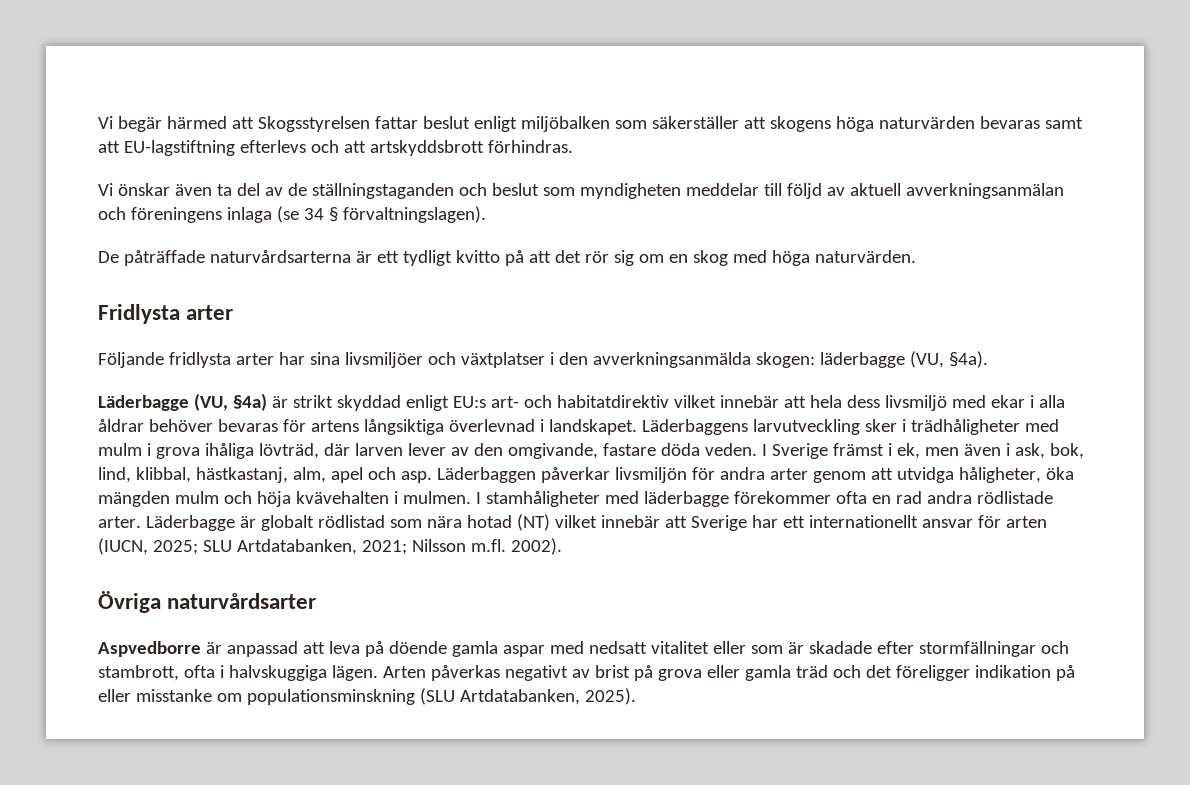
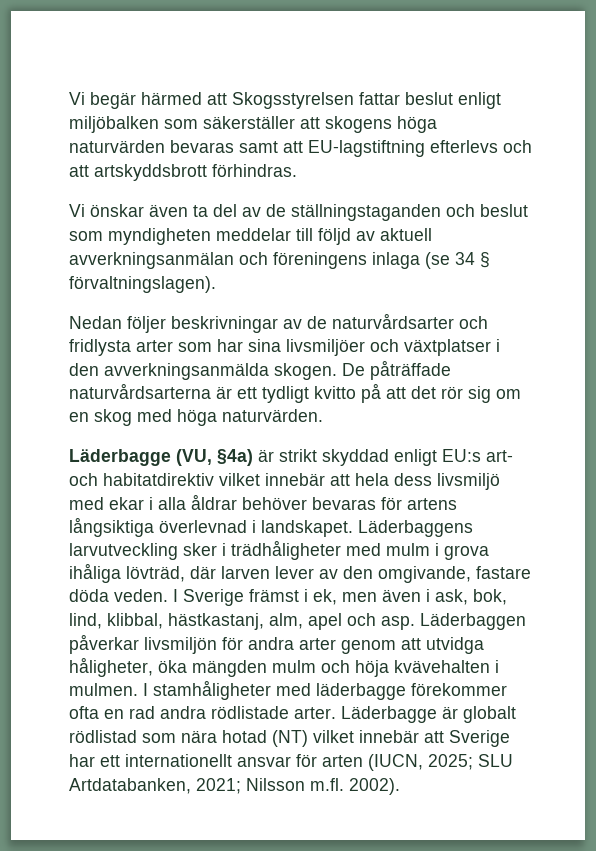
+ Nedan följer beskrivningar av de naturvårdsarter och fridlysta arter som har sina livsmiljöer och växtplatser i den avverkningsanmälda skogen.
- Fridlysta arter
- Följande fridlysta arter har sina livsmiljöer och växtplatser i den avverkningsanmälda skogen: läderbagge (VU, §4a).
- Övriga naturvårdsarter
- Aspvedborre är anpassad att leva på döende gamla aspar med nedsatt vitalitet eller som är skadade efter stormfällningar och stambrott, ofta i halvskuggiga lägen. Arten påverkas negativt av brist på grova eller gamla träd och det föreligger indikation på eller misstanke om populationsminskning (SLU Artdatabanken, 2025).

